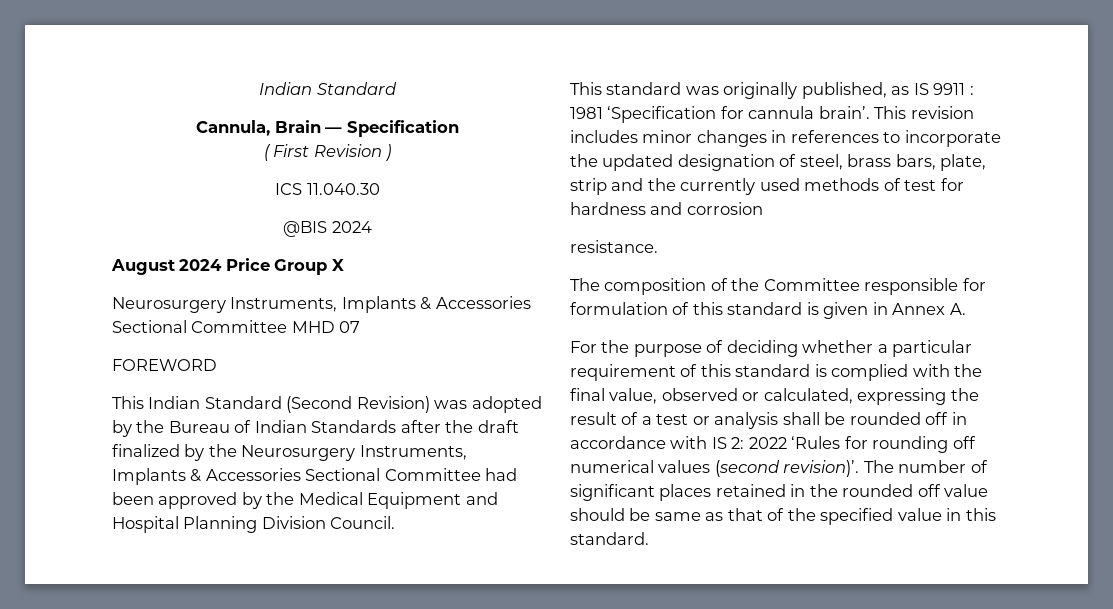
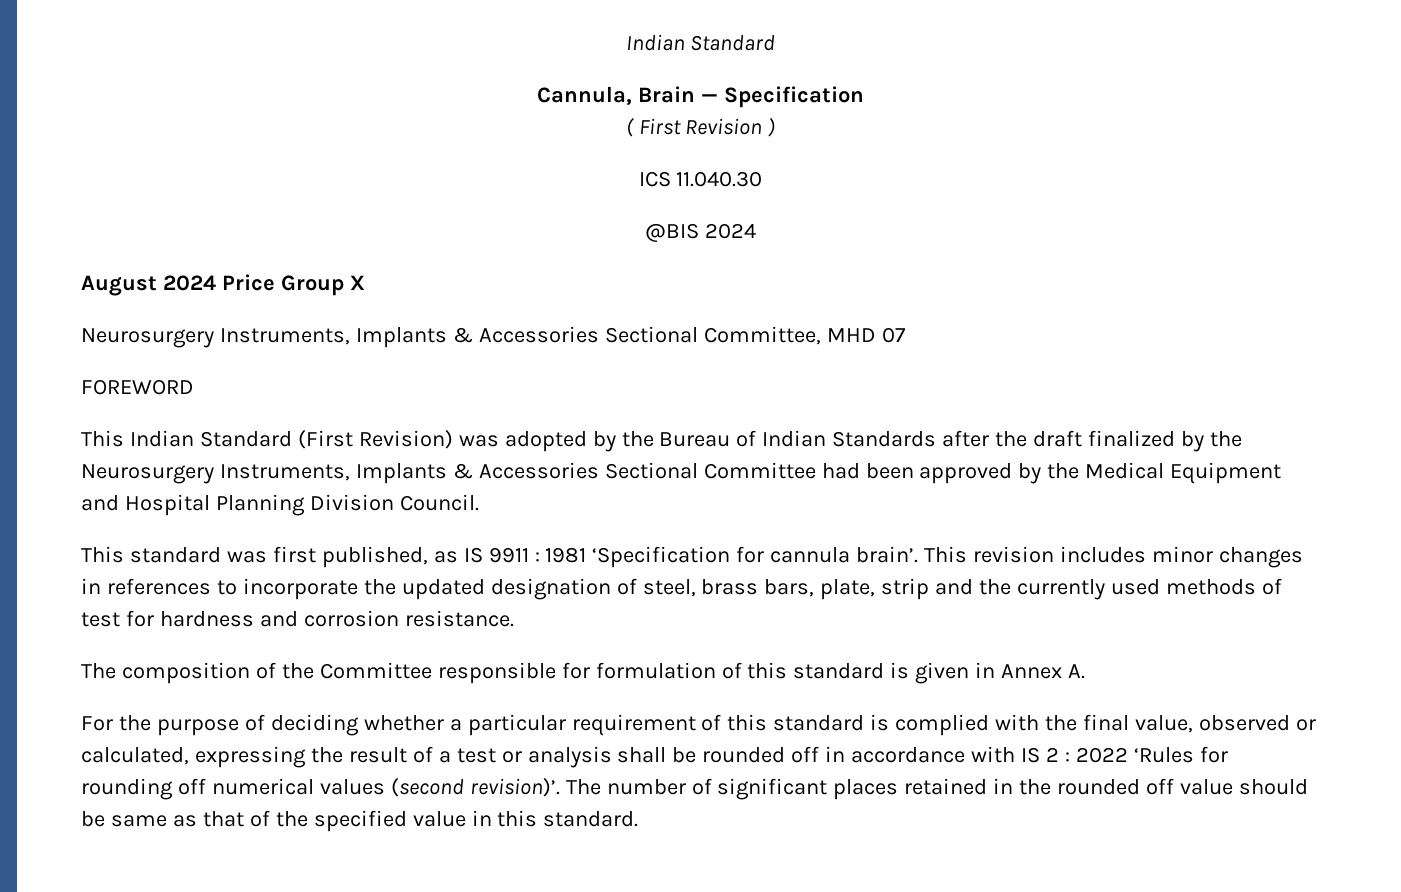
- Neurosurgery Instruments, Implants & Accessories Sectional Committee MHD 07
+ Neurosurgery Instruments, Implants & Accessories Sectional Committee, MHD 07
- This Indian Standard (Second Revision) was adopted by the Bureau of Indian Standards after the draft finalized by the Neurosurgery Instruments, Implants & Accessories Sectional Committee had been approved by the Medical Equipment and Hospital Planning Division Council.
+ This Indian Standard (First Revision) was adopted by the Bureau of Indian Standards after the draft finalized by the Neurosurgery Instruments, Implants & Accessories Sectional Committee had been approved by the Medical Equipment and Hospital Planning Division Council.
- This standard was originally published, as IS 9911 : 1981 ‘Specification for cannula brain’.
+ This standard was first published, as IS 9911 : 1981 ‘Specification for cannula brain’.
- This revision includes minor changes in references to incorporate the updated designation of steel, brass bars, plate, strip and the currently used methods of test for hardness and corrosion
- resistance.
+ This revision includes minor changes in references to incorporate the updated designation of steel, brass bars, plate, strip and the currently used methods of test for hardness and corrosion resistance.
- For the purpose of deciding whether a particular requirement of this standard is complied with the final value, observed or calculated, expressing the result of a test or analysis shall be rounded off in accordance with IS 2: 2022 ‘Rules for rounding off numerical values (second revision)’.
+ For the purpose of deciding whether a particular requirement of this standard is complied with the final value, observed or calculated, expressing the result of a test or analysis shall be rounded off in accordance with IS 2 : 2022 ‘Rules for rounding off numerical values (second revision)’.

